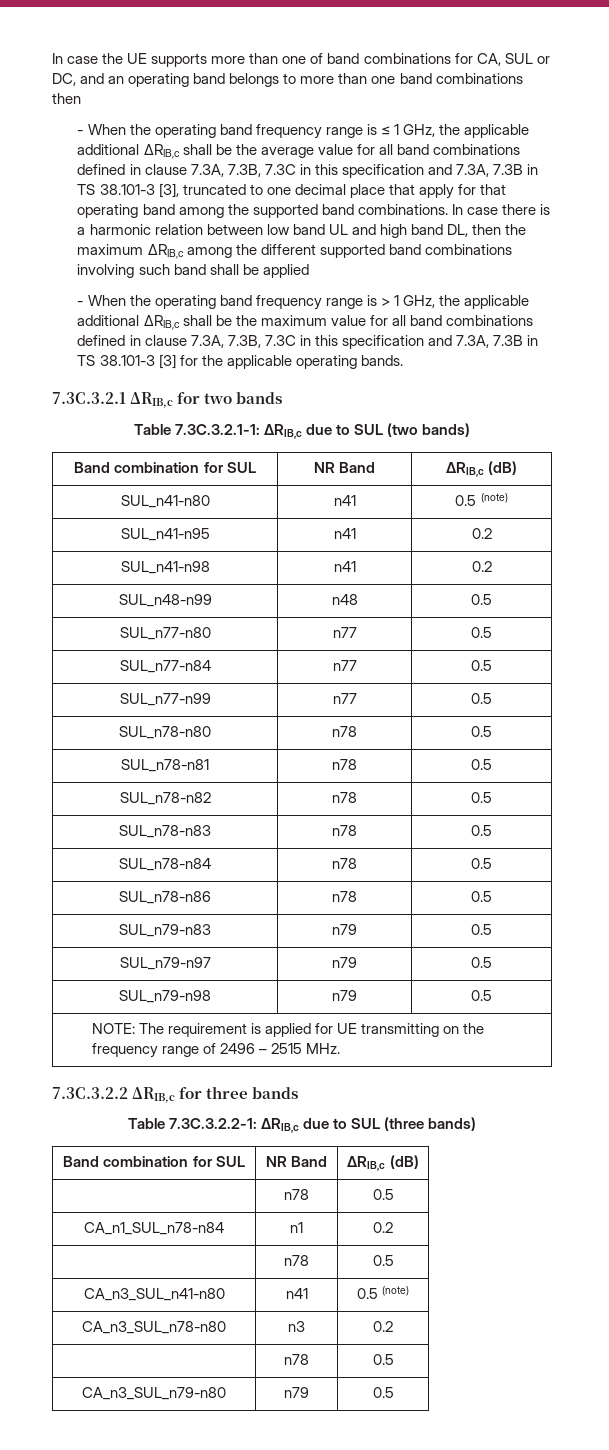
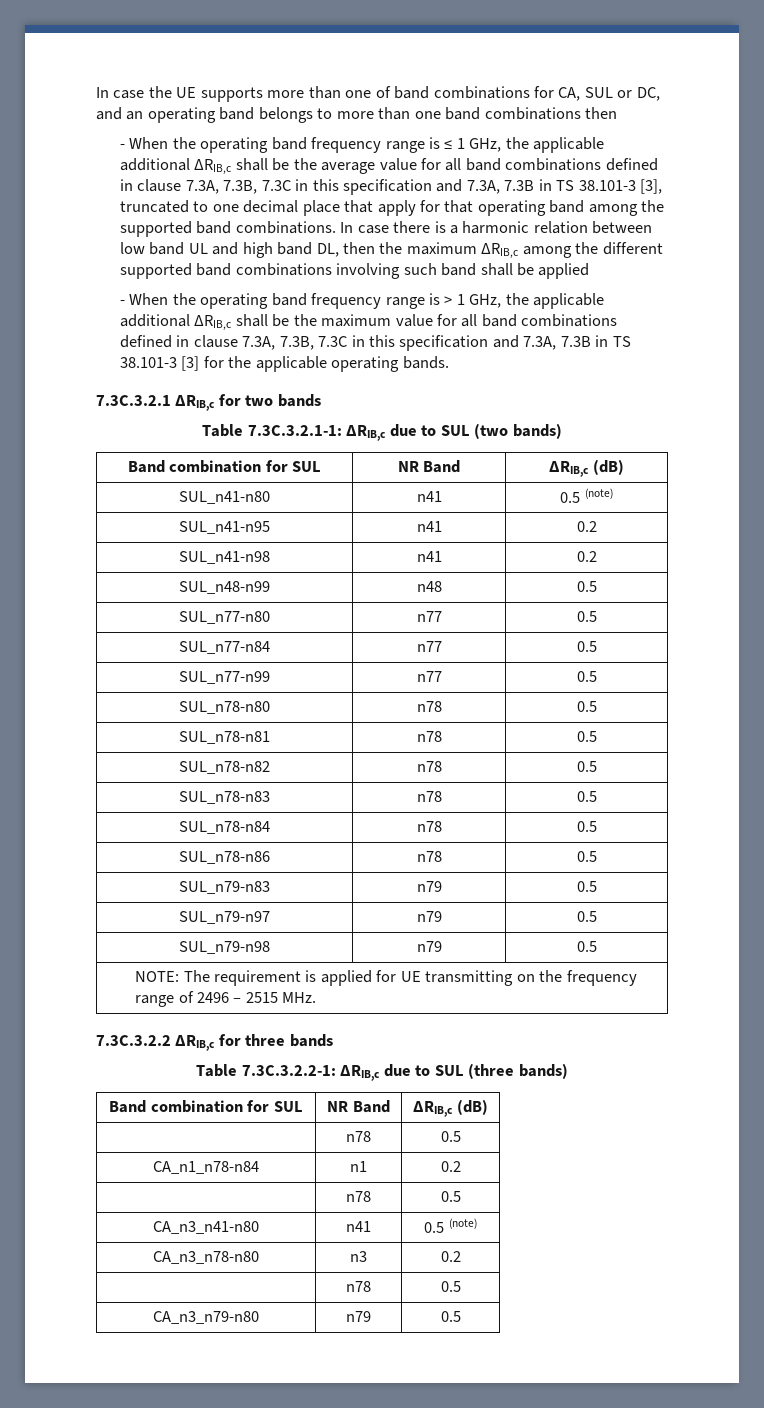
- CA_n1_SUL_n78-n84 | n1 | 0.2
+ CA_n1_n78-n84 | n1 | 0.2
- CA_n3_SUL_n41-n80 | n41 | 0.5 (note)
- CA_n3_SUL_n78-n80 | n3 | 0.2
+ CA_n3_n41-n80 | n41 | 0.5 (note)
+ CA_n3_n78-n80 | n3 | 0.2
- CA_n3_SUL_n79-n80 | n79 | 0.5
+ CA_n3_n79-n80 | n79 | 0.5

